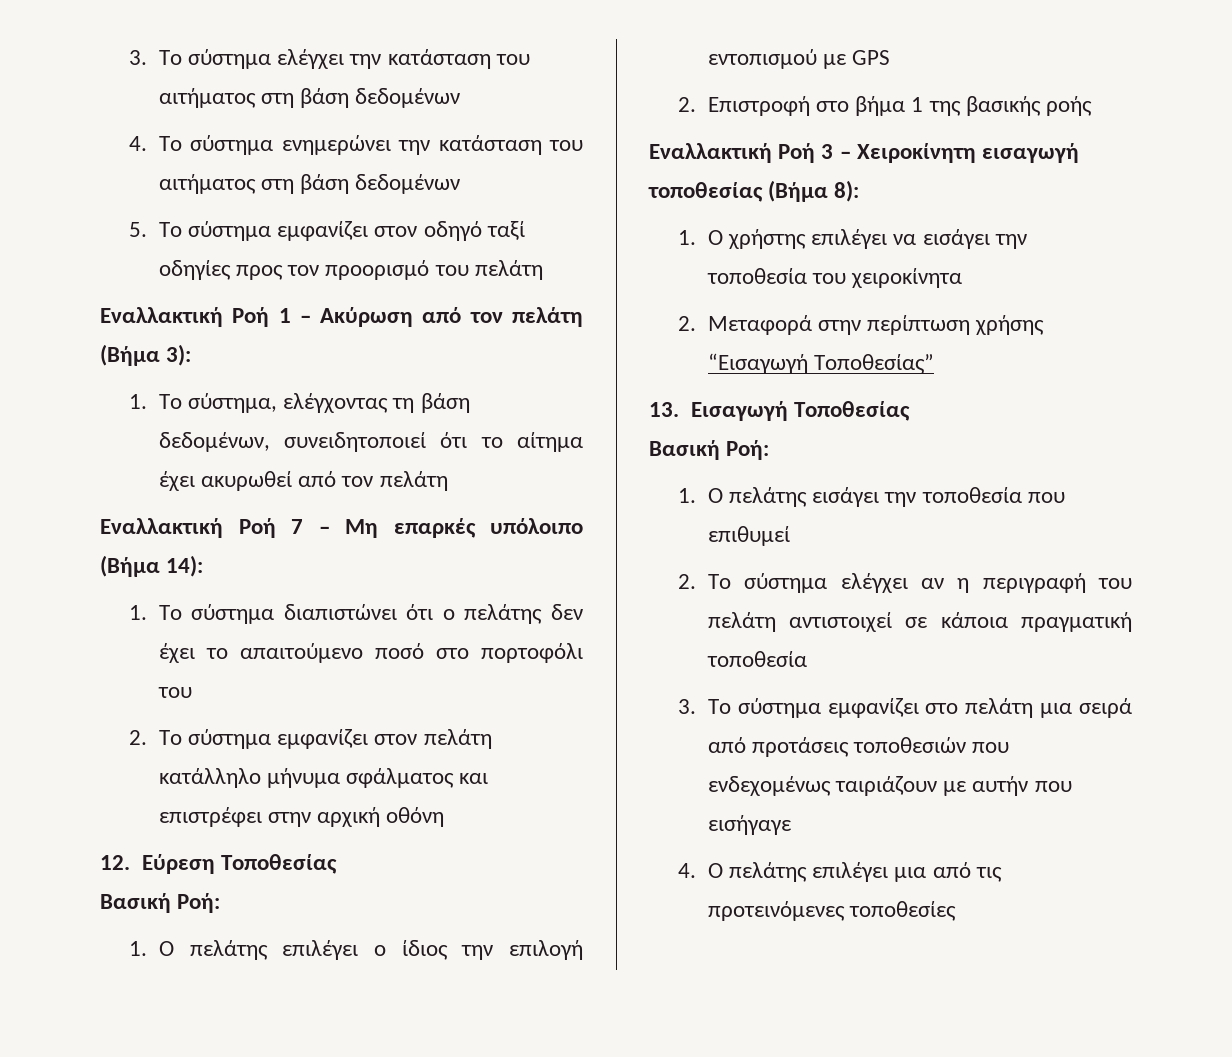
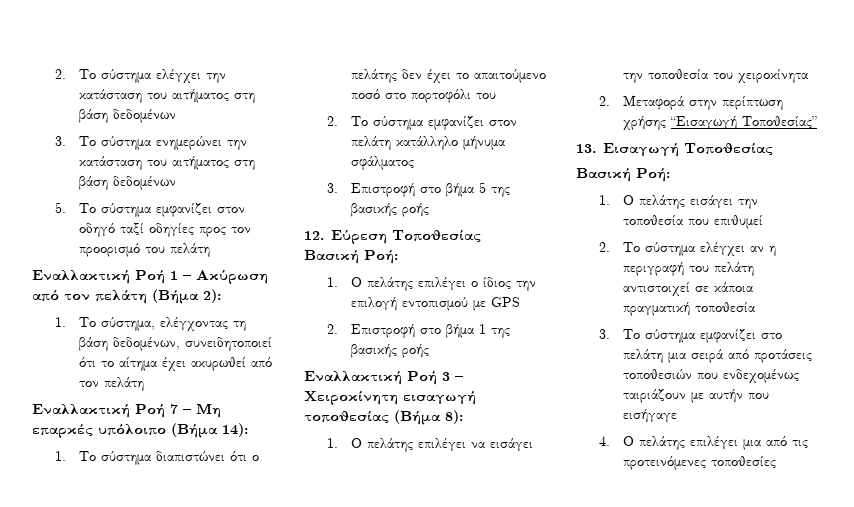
- 3. Το σύστημα ελέγχει την κατάσταση του αιτήματος στη βάση δεδομένων
+ 2. Το σύστημα ελέγχει την κατάσταση του αιτήματος στη βάση δεδομένων
- 4. Το σύστημα ενημερώνει την κατάσταση του αιτήματος στη βάση δεδομένων
+ 3. Το σύστημα ενημερώνει την κατάσταση του αιτήματος στη βάση δεδομένων
- Εναλλακτική Ροή 1 – Ακύρωση από τον πελάτη (Βήμα 3):
+ Εναλλακτική Ροή 1 – Ακύρωση από τον πελάτη (Βήμα 2):
- 2. Το σύστημα εμφανίζει στον πελάτη κατάλληλο μήνυμα σφάλματος και επιστρέφει στην αρχική οθόνη
+ 2. Το σύστημα εμφανίζει στον πελάτη κατάλληλο μήνυμα σφάλματος
+ 3. Επιστροφή στο βήμα 5 της βασικής ροής
- 1. Ο χρήστης επιλέγει να εισάγει την τοποθεσία του χειροκίνητα
+ 1. Ο πελάτης επιλέγει να εισάγει την τοποθεσία του χειροκίνητα

